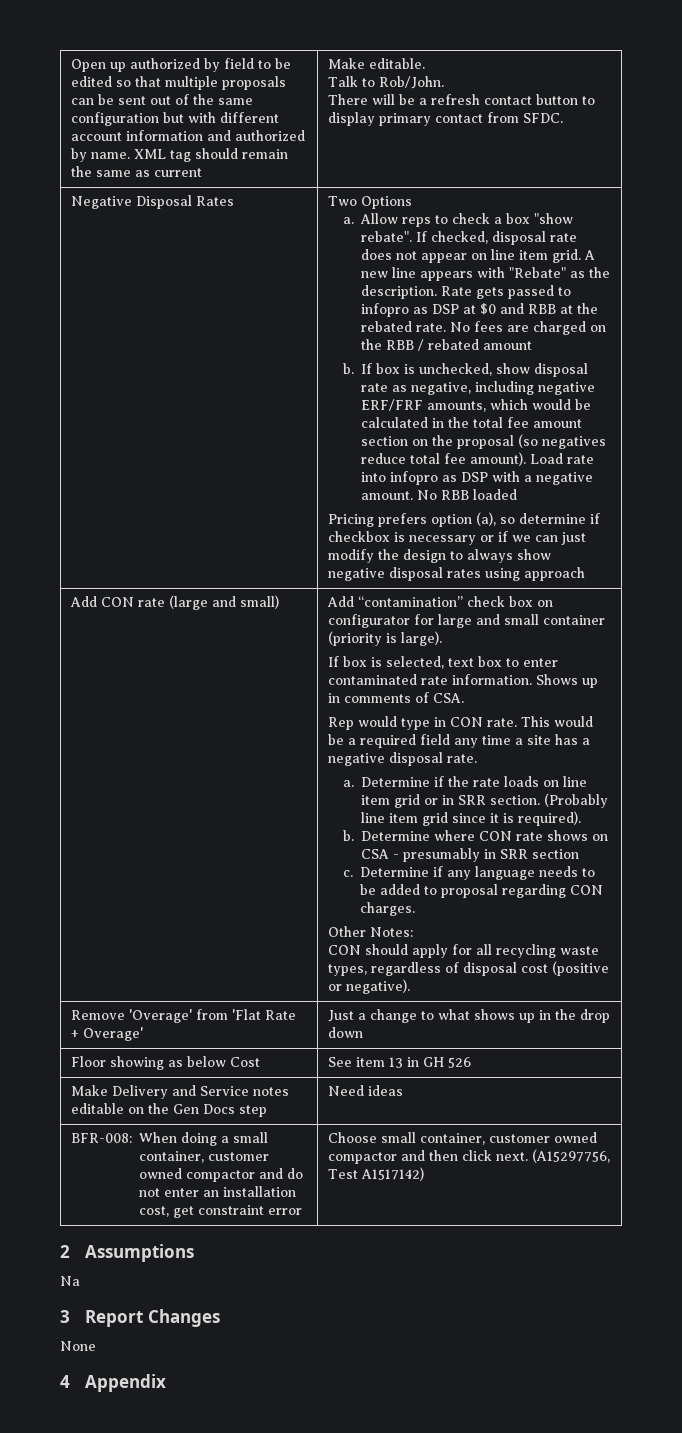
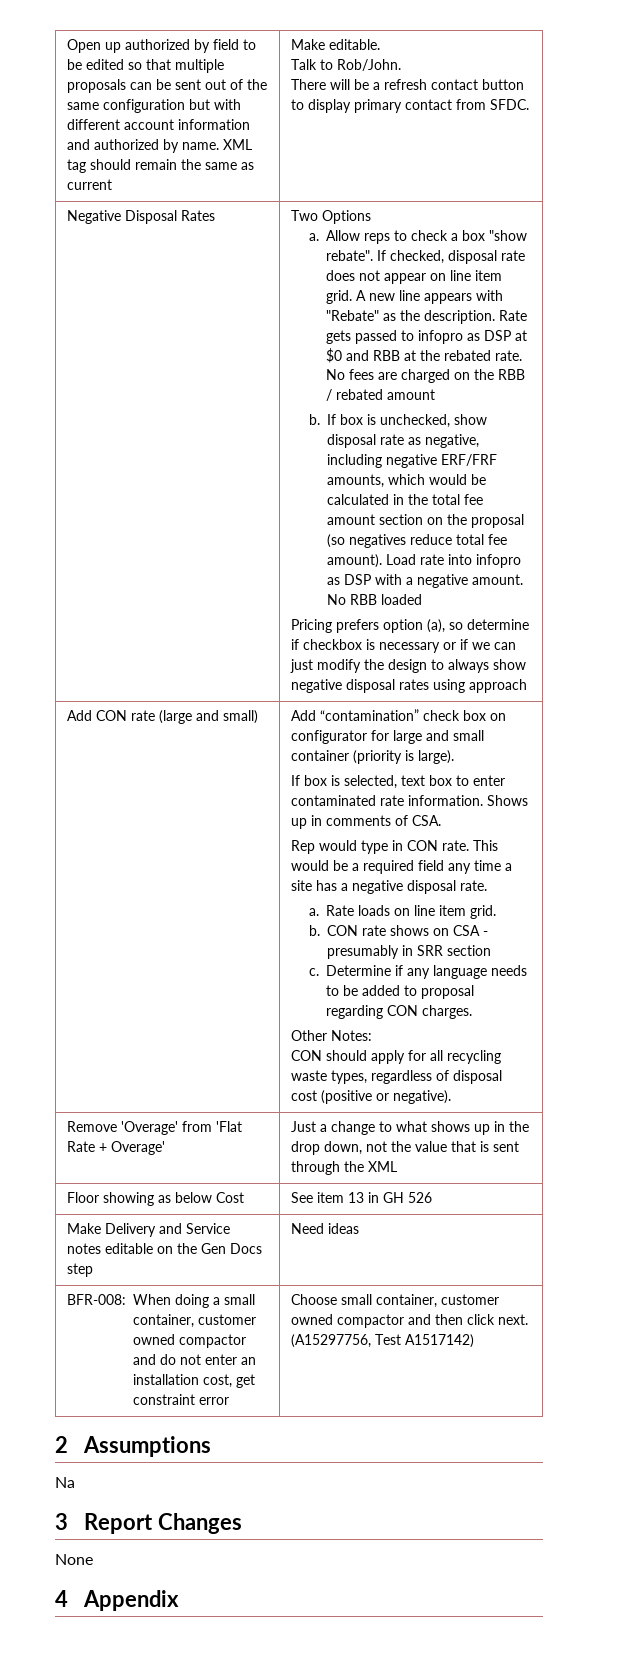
- Determine if the rate loads on line item grid or in SRR section. (Probably line item grid since it is required).
- b. Determine where CON rate shows on CSA - presumably in SRR section
+ Rate loads on line item grid.
+ b. CON rate shows on CSA - presumably in SRR section
- Remove 'Overage' from 'Flat Rate + Overage' | Just a change to what shows up in the drop down
+ Remove 'Overage' from 'Flat Rate + Overage' | Just a change to what shows up in the drop down, not the value that is sent through the XML

